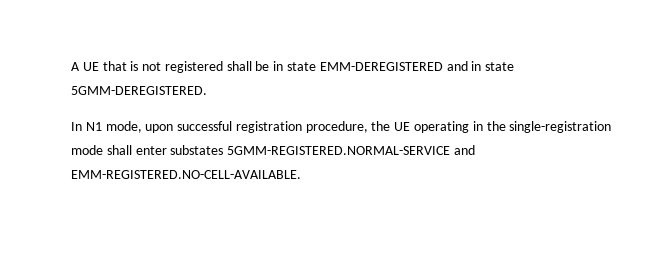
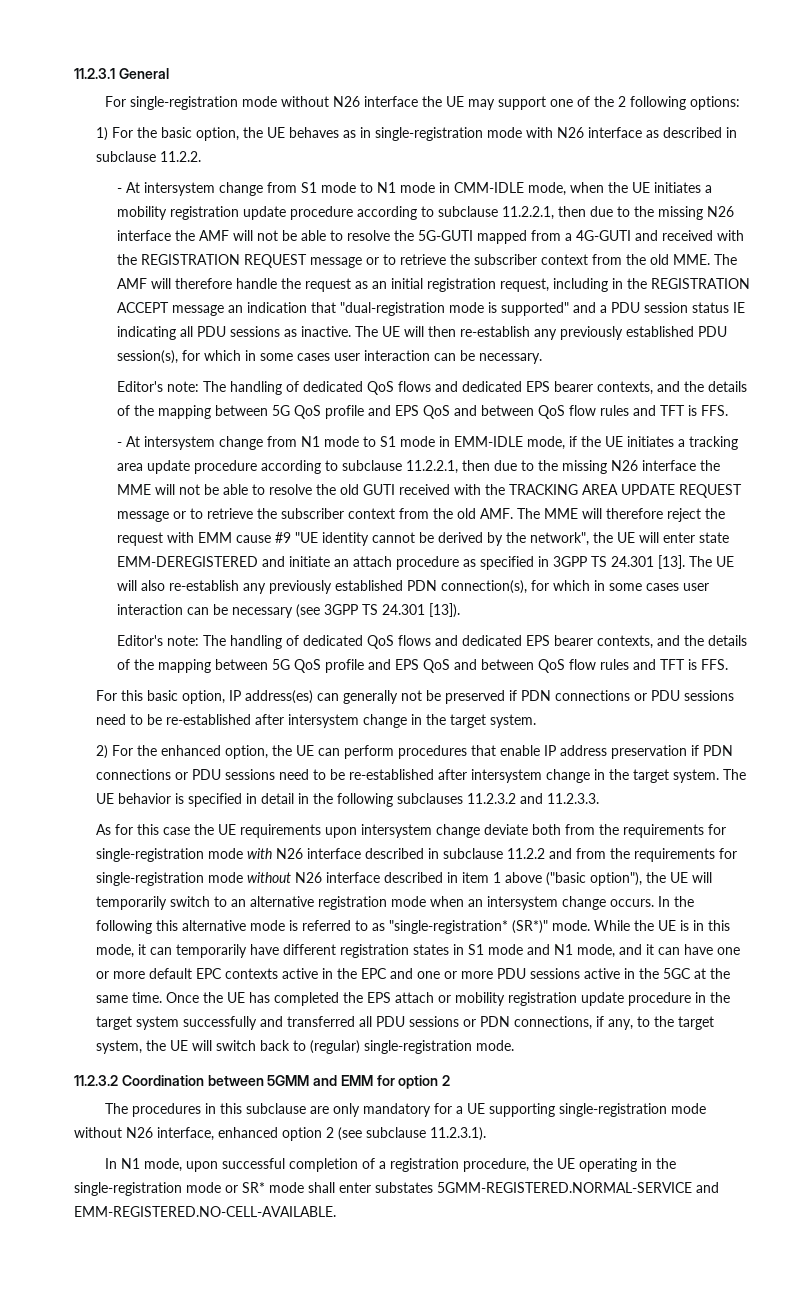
- A UE that is not registered shall be in state EMM-DEREGISTERED and in state 5GMM-DEREGISTERED.
+ 11.2.3.1 General
+ For single-registration mode without N26 interface the UE may support one of the 2 following options:
+ 1) For the basic option, the UE behaves as in single-registration mode with N26 interface as described in subclause 11.2.2.
+ - At intersystem change from S1 mode to N1 mode in CMM-IDLE mode, when the UE initiates a mobility registration update procedure according to subclause 11.2.2.1, then due to the missing N26 interface the AMF will not be able to resolve the 5G-GUTI mapped from a 4G-GUTI and received with the REGISTRATION REQUEST message or to retrieve the subscriber context from the old MME. The AMF will therefore handle the request as an initial registration request, including in the REGISTRATION ACCEPT message an indication that "dual-registration mode is supported" and a PDU session status IE indicating all PDU sessions as inactive. The UE will then re-establish any previously established PDU session(s), for which in some cases user interaction can be necessary.
+ Editor's note: The handling of dedicated QoS flows and dedicated EPS bearer contexts, and the details of the mapping between 5G QoS profile and EPS QoS and between QoS flow rules and TFT is FFS.
+ - At intersystem change from N1 mode to S1 mode in EMM-IDLE mode, if the UE initiates a tracking area update procedure according to subclause 11.2.2.1, then due to the missing N26 interface the MME will not be able to resolve the old GUTI received with the TRACKING AREA UPDATE REQUEST message or to retrieve the subscriber context from the old AMF. The MME will therefore reject the request with EMM cause #9 "UE identity cannot be derived by the network", the UE will enter state EMM-DEREGISTERED and initiate an attach procedure as specified in 3GPP TS 24.301 [13]. The UE will also re-establish any previously established PDN connection(s), for which in some cases user interaction can be necessary (see 3GPP TS 24.301 [13]).
+ Editor's note: The handling of dedicated QoS flows and dedicated EPS bearer contexts, and the details of the mapping between 5G QoS profile and EPS QoS and between QoS flow rules and TFT is FFS.
+ For this basic option, IP address(es) can generally not be preserved if PDN connections or PDU sessions need to be re-established after intersystem change in the target system.
+ 2) For the enhanced option, the UE can perform procedures that enable IP address preservation if PDN connections or PDU sessions need to be re-established after intersystem change in the target system. The UE behavior is specified in detail in the following subclauses 11.2.3.2 and 11.2.3.3.
+ As for this case the UE requirements upon intersystem change deviate both from the requirements for single-registration mode with N26 interface described in subclause 11.2.2 and from the requirements for single-registration mode without N26 interface described in item 1 above ("basic option"), the UE will temporarily switch to an alternative registration mode when an intersystem change occurs. In the following this alternative mode is referred to as "single-registration* (SR*)" mode. While the UE is in this mode, it can temporarily have different registration states in S1 mode and N1 mode, and it can have one or more default EPC contexts active in the EPC and one or more PDU sessions active in the 5GC at the same time. Once the UE has completed the EPS attach or mobility registration update procedure in the target system successfully and transferred all PDU sessions or PDN connections, if any, to the target system, the UE will switch back to (regular) single-registration mode.
+ 11.2.3.2 Coordination between 5GMM and EMM for option 2
+ The procedures in this subclause are only mandatory for a UE supporting single-registration mode without N26 interface, enhanced option 2 (see subclause 11.2.3.1).
- In N1 mode, upon successful registration procedure, the UE operating in the single-registration mode shall enter substates 5GMM-REGISTERED.NORMAL-SERVICE and EMM-REGISTERED.NO-CELL-AVAILABLE.
+ In N1 mode, upon successful completion of a registration procedure, the UE operating in the single-registration mode or SR* mode shall enter substates 5GMM-REGISTERED.NORMAL-SERVICE and EMM-REGISTERED.NO-CELL-AVAILABLE.

